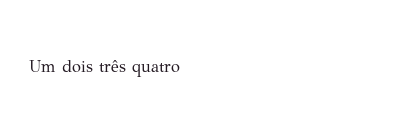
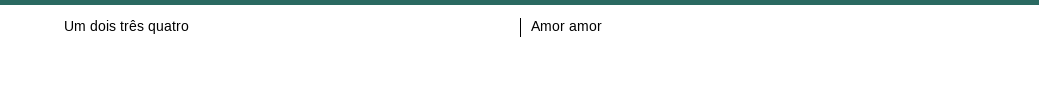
+ Amor amor

